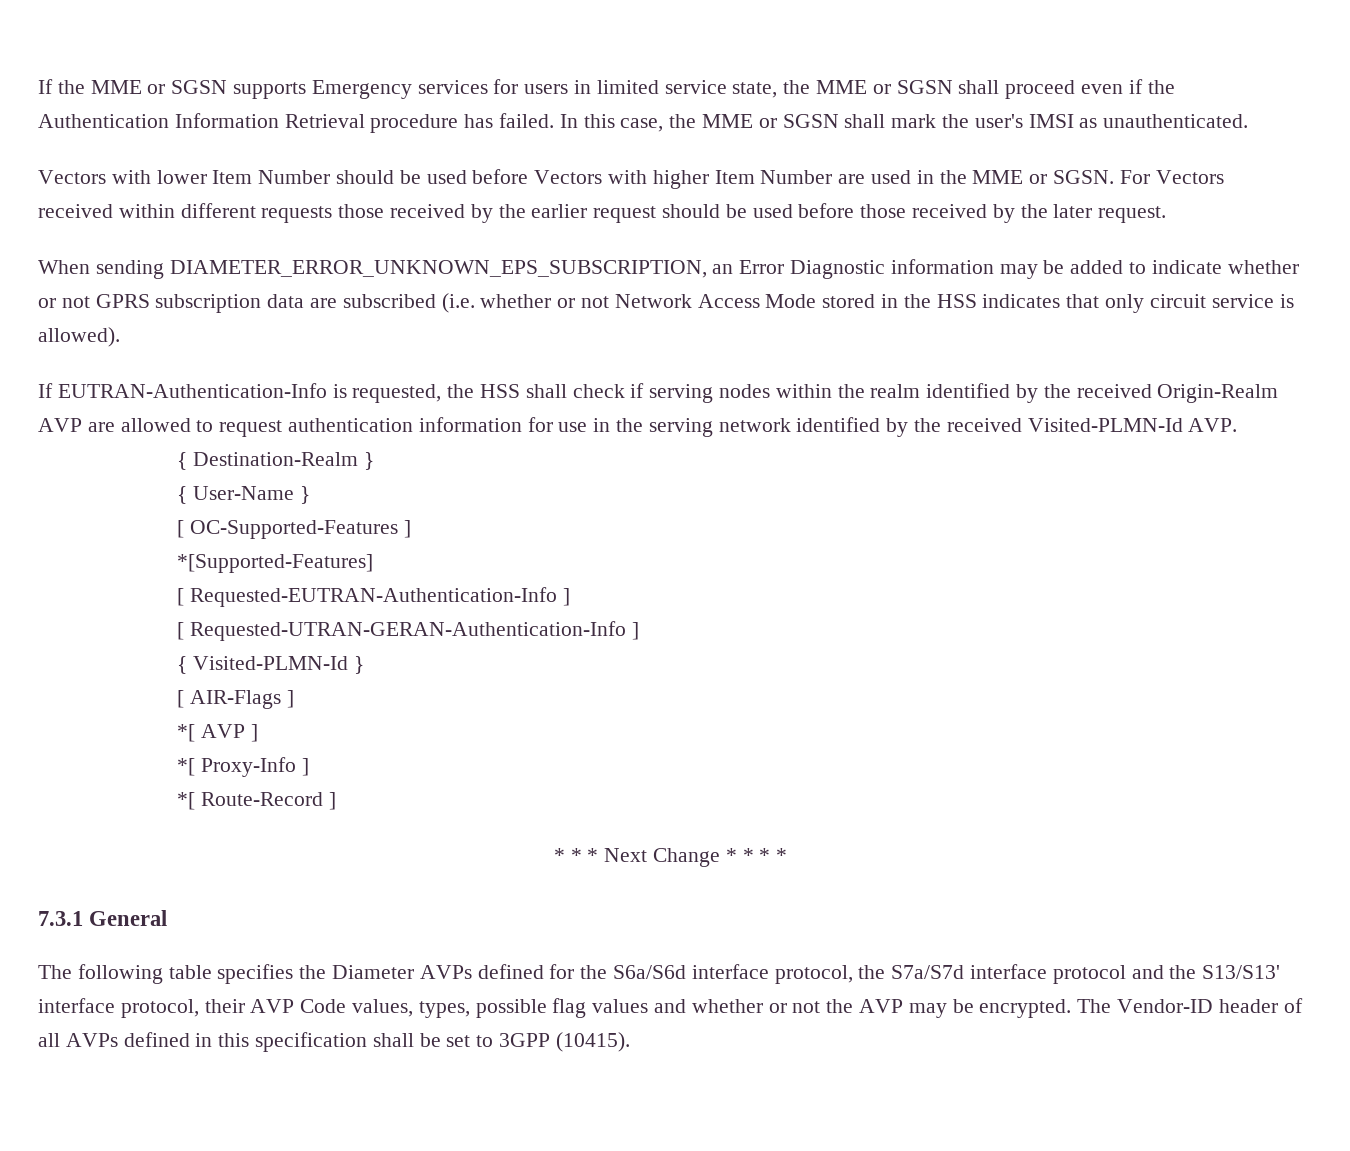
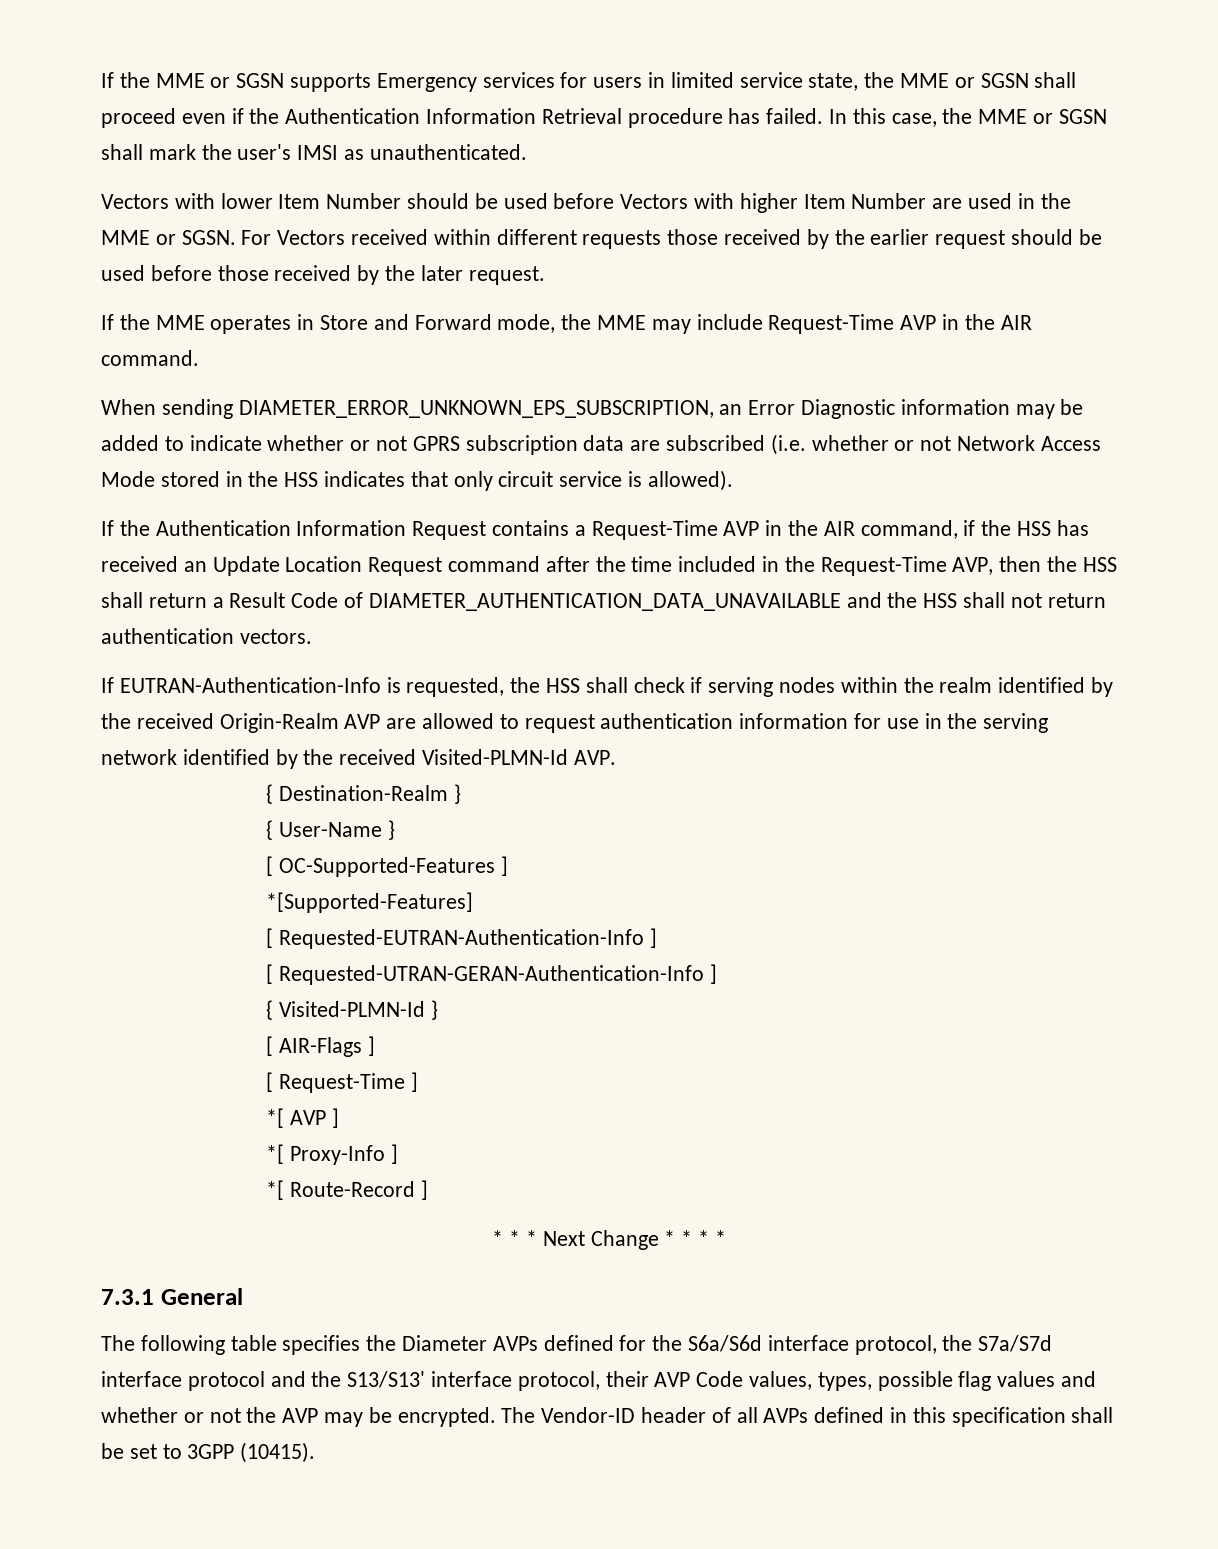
+ If the MME operates in Store and Forward mode, the MME may include Request-Time AVP in the AIR command.
+ If the Authentication Information Request contains a Request-Time AVP in the AIR command, if the HSS has received an Update Location Request command after the time included in the Request-Time AVP, then the HSS shall return a Result Code of DIAMETER_AUTHENTICATION_DATA_UNAVAILABLE and the HSS shall not return authentication vectors.
+ [ Request-Time ]

